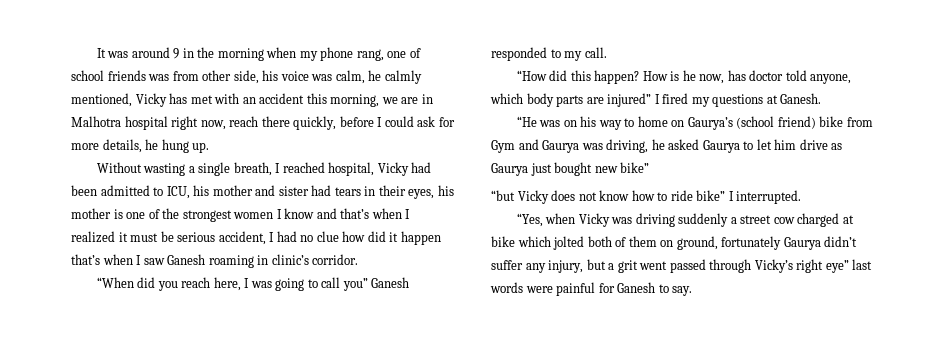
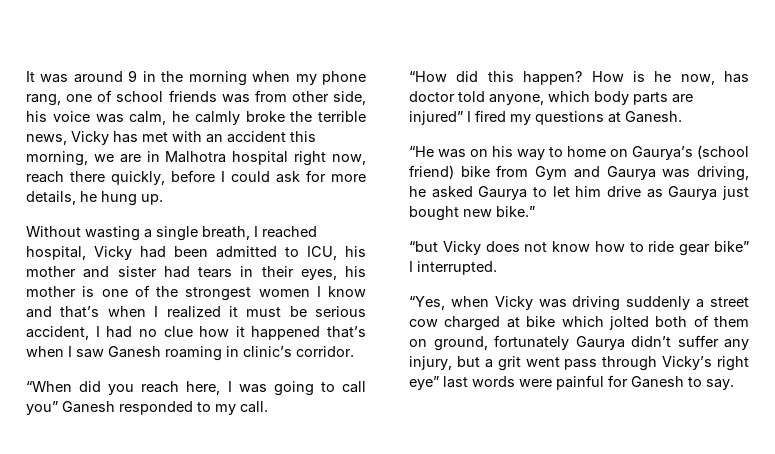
- It was around 9 in the morning when my phone rang, one of school friends was from other side, his voice was calm, he calmly mentioned, Vicky has met with an accident this morning, we are in Malhotra hospital right now, reach there quickly, before I could ask for more details, he hung up.
+ It was around 9 in the morning when my phone rang, one of school friends was from other side, his voice was calm, he calmly broke the terrible news, Vicky has met with an accident this morning, we are in Malhotra hospital right now, reach there quickly, before I could ask for more details, he hung up.
- Without wasting a single breath, I reached hospital, Vicky had been admitted to ICU, his mother and sister had tears in their eyes, his mother is one of the strongest women I know and that’s when I realized it must be serious accident, I had no clue how did it happen that’s when I saw Ganesh roaming in clinic’s corridor.
+ Without wasting a single breath, I reached hospital, Vicky had been admitted to ICU, his mother and sister had tears in their eyes, his mother is one of the strongest women I know and that’s when I realized it must be serious accident, I had no clue how it happened that’s when I saw Ganesh roaming in clinic’s corridor.
- “He was on his way to home on Gaurya’s (school friend) bike from Gym and Gaurya was driving, he asked Gaurya to let him drive as Gaurya just bought new bike”
+ “He was on his way to home on Gaurya’s (school friend) bike from Gym and Gaurya was driving, he asked Gaurya to let him drive as Gaurya just bought new bike.”
- “but Vicky does not know how to ride bike” I interrupted.
+ “but Vicky does not know how to ride gear bike” I interrupted.
- “Yes, when Vicky was driving suddenly a street cow charged at bike which jolted both of them on ground, fortunately Gaurya didn’t suffer any injury, but a grit went passed through Vicky’s right eye” last words were painful for Ganesh to say.
+ “Yes, when Vicky was driving suddenly a street cow charged at bike which jolted both of them on ground, fortunately Gaurya didn’t suffer any injury, but a grit went pass through Vicky’s right eye” last words were painful for Ganesh to say.

